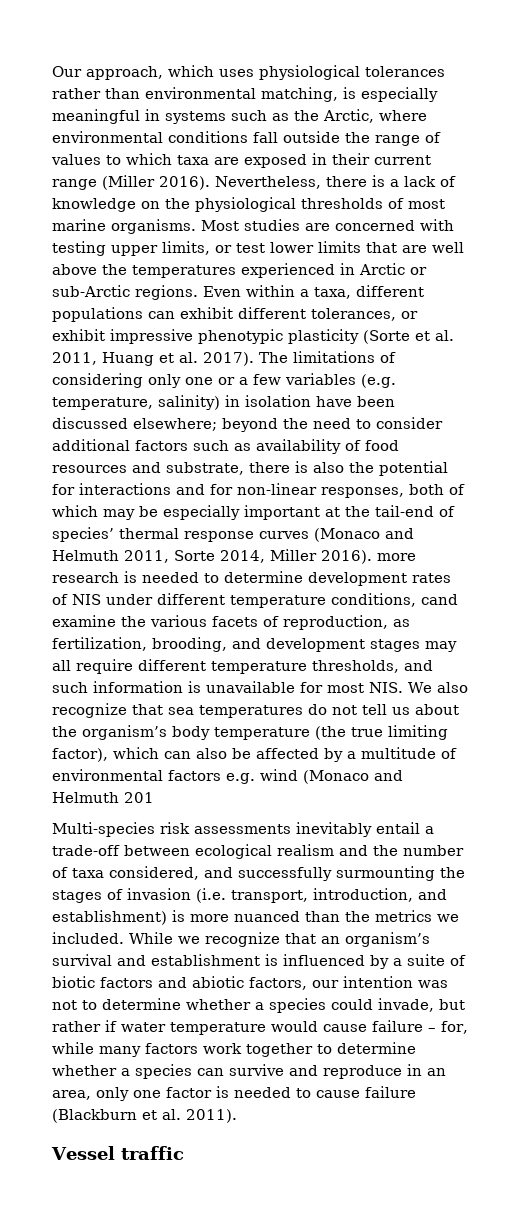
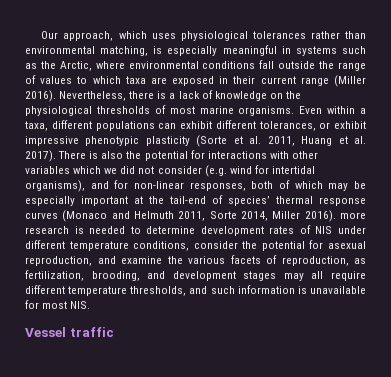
- Most studies are concerned with testing upper limits, or test lower limits that are well above the temperatures experienced in Arctic or sub-Arctic regions.
- The limitations of considering only one or a few variables (e.g. temperature, salinity) in isolation have been discussed elsewhere; beyond the need to consider additional factors such as availability of food resources and substrate, there is also the potential for interactions and for non-linear responses, both of which may be especially important at the tail-end of species’ thermal response curves (Monaco and Helmuth 2011, Sorte 2014, Miller 2016). more research is needed to determine development rates of NIS under different temperature conditions, cand examine the various facets of reproduction, as fertilization, brooding, and development stages may all require different temperature thresholds, and such information is unavailable for most NIS. We also recognize that sea temperatures do not tell us about the organism’s body temperature (the true limiting factor), which can also be affected by a multitude of environmental factors e.g. wind (Monaco and Helmuth 201
- Multi-species risk assessments inevitably entail a trade-off between ecological realism and the number of taxa considered, and successfully surmounting the stages of invasion (i.e. transport, introduction, and establishment) is more nuanced than the metrics we included. While we recognize that an organism’s survival and establishment is influenced by a suite of biotic factors and abiotic factors, our intention was not to determine whether a species could invade, but rather if water temperature would cause failure – for, while many factors work together to determine whether a species can survive and reproduce in an area, only one factor is needed to cause failure (Blackburn et al. 2011).
+ There is also the potential for interactions with other variables which we did not consider (e.g. wind for intertidal organisms), and for non-linear responses, both of which may be especially important at the tail-end of species’ thermal response curves (Monaco and Helmuth 2011, Sorte 2014, Miller 2016). more research is needed to determine development rates of NIS under different temperature conditions, consider the potential for asexual reproduction, and examine the various facets of reproduction, as fertilization, brooding, and development stages may all require different temperature thresholds, and such information is unavailable for most NIS.

